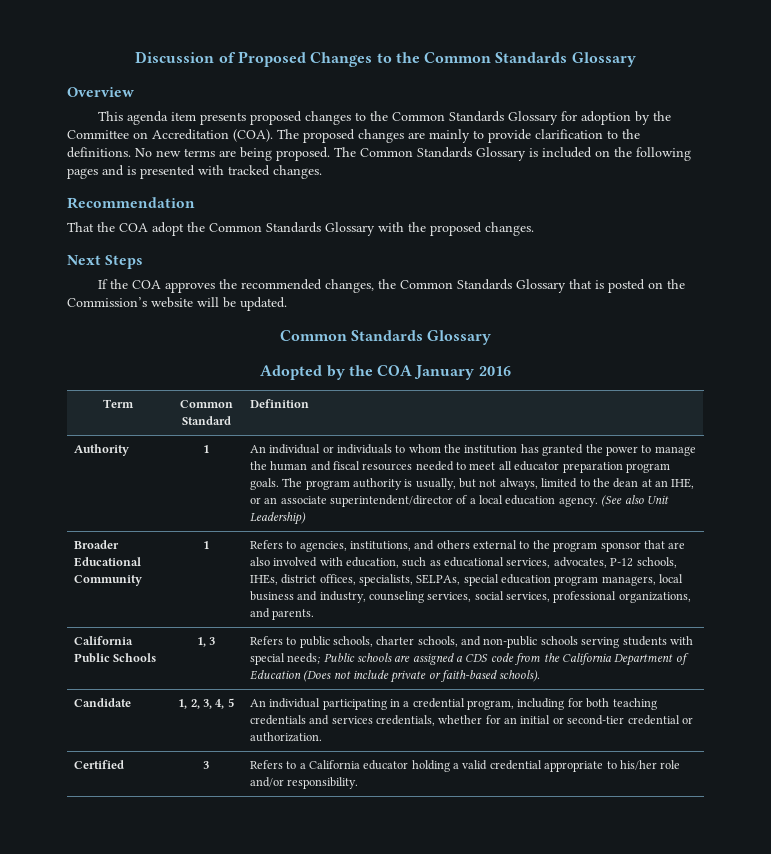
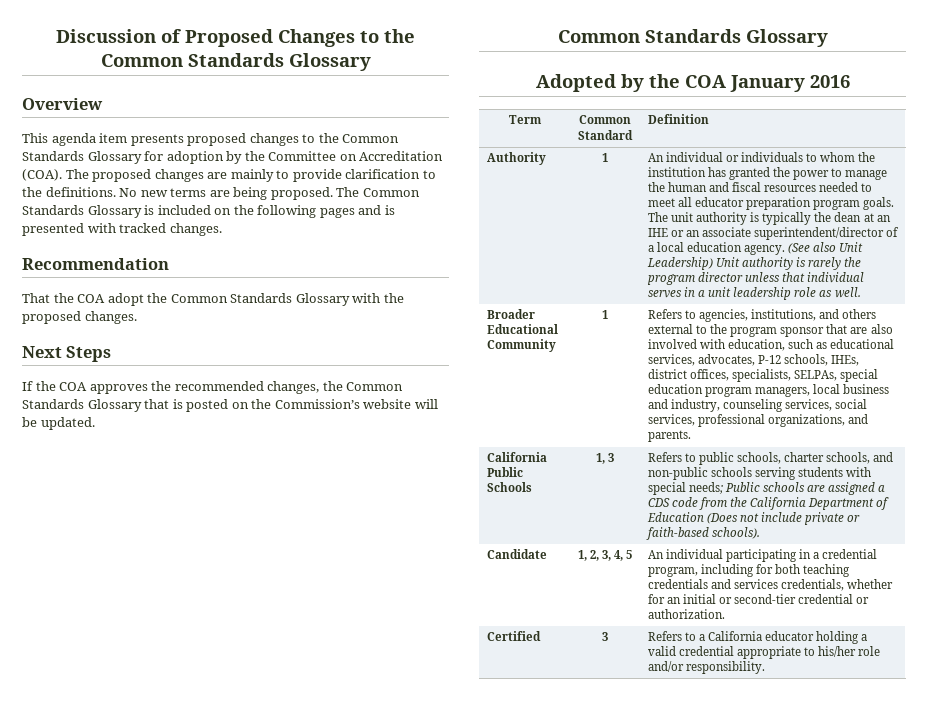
- The program authority is usually, but not always, limited to the dean at an IHE, or an associate superintendent/director of a local education agency.
+ The unit authority is typically the dean at an IHE or an associate superintendent/director of a local education agency.
- (See also Unit Leadership)
+ (See also Unit Leadership) Unit authority is rarely the program director unless that individual serves in a unit leadership role as well.

